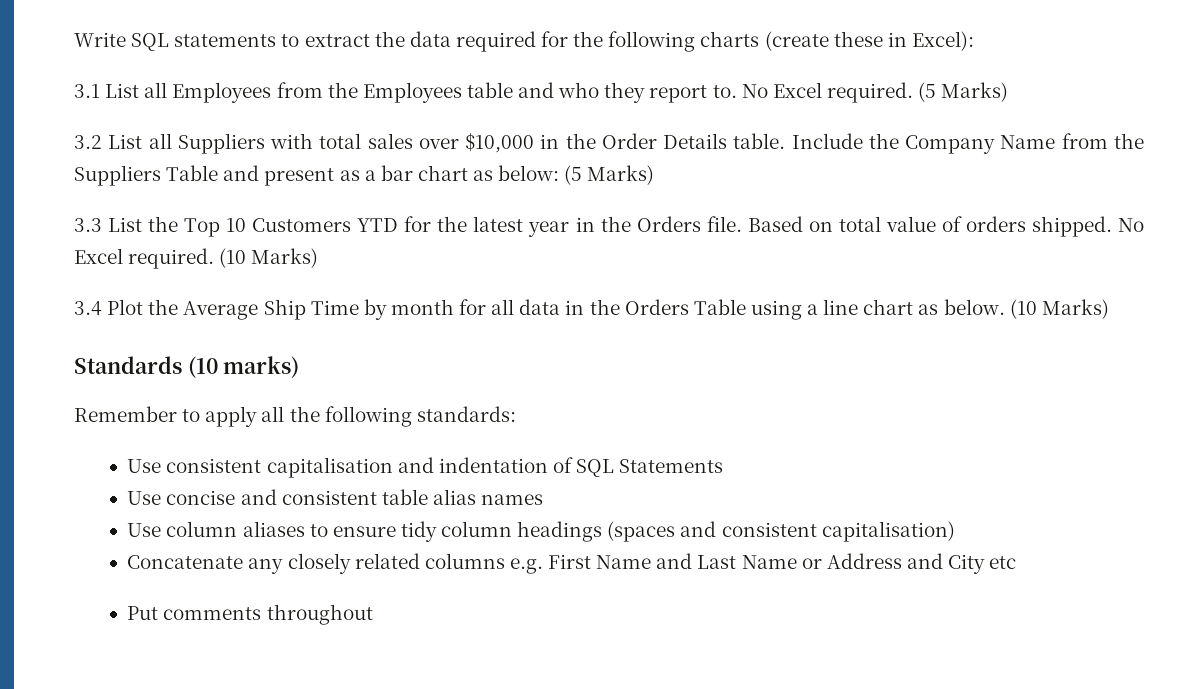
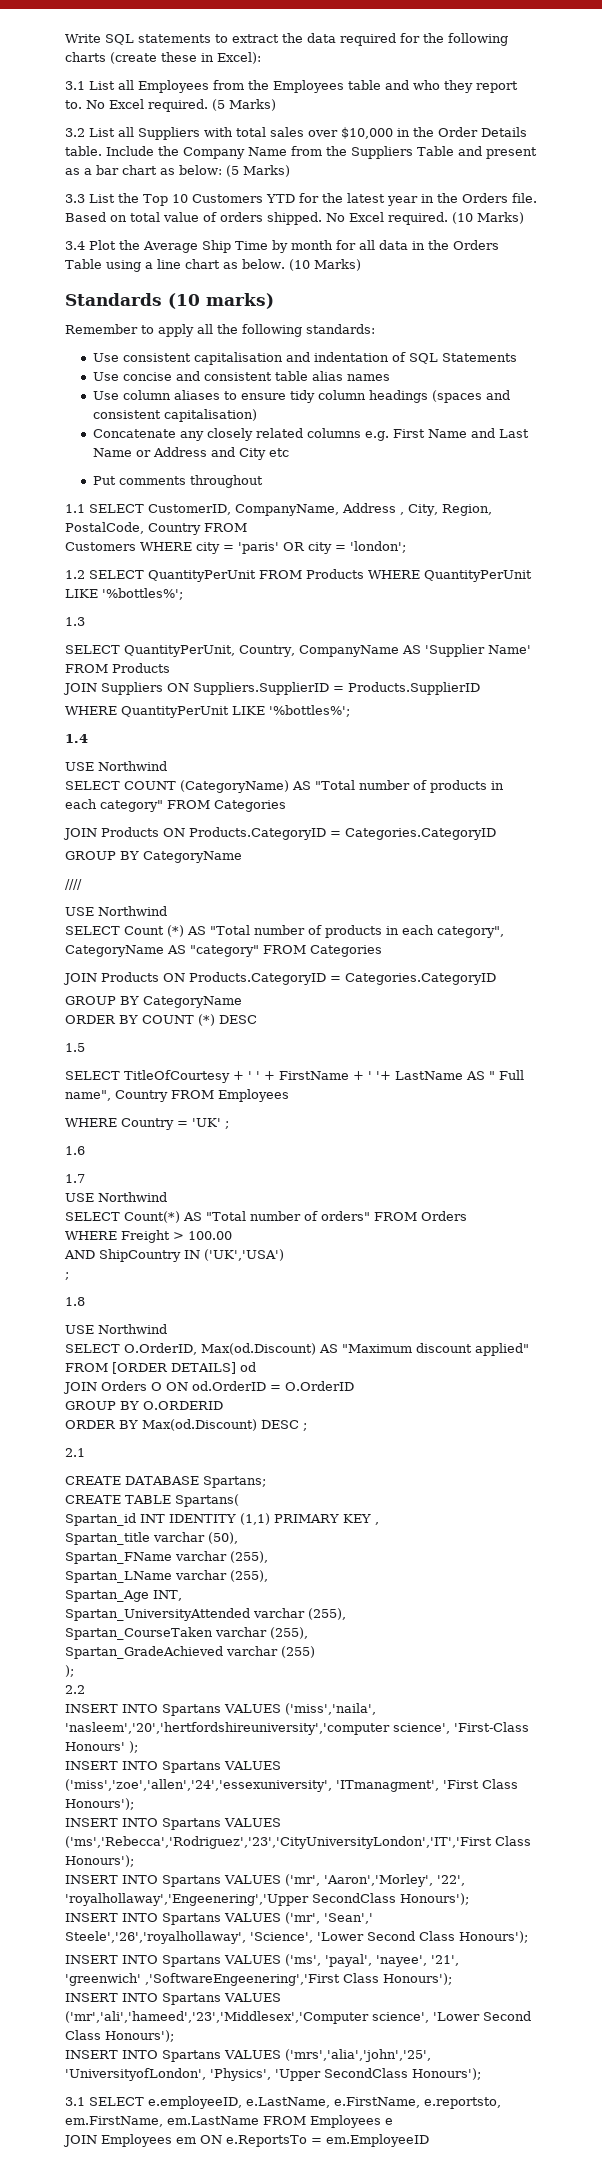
+ 1.1 SELECT CustomerID, CompanyName, Address , City, Region, PostalCode, Country FROM
+ Customers WHERE city = 'paris' OR city = 'london';
+ 1.2 SELECT QuantityPerUnit FROM Products WHERE QuantityPerUnit LIKE '%bottles%';
+ 1.3
+ SELECT QuantityPerUnit, Country, CompanyName AS 'Supplier Name' FROM Products
+ JOIN Suppliers ON Suppliers.SupplierID = Products.SupplierID
+ WHERE QuantityPerUnit LIKE '%bottles%';
+ 1.4
+ USE Northwind
+ SELECT COUNT (CategoryName) AS "Total number of products in each category" FROM Categories
+ JOIN Products ON Products.CategoryID = Categories.CategoryID
+ GROUP BY CategoryName
+ ////
+ USE Northwind
+ SELECT Count (*) AS "Total number of products in each category", CategoryName AS "category" FROM Categories
+ JOIN Products ON Products.CategoryID = Categories.CategoryID
+ GROUP BY CategoryName
+ ORDER BY COUNT (*) DESC
+ 1.5
+ SELECT TitleOfCourtesy + ' ' + FirstName + ' '+ LastName AS " Full name", Country FROM Employees
+ WHERE Country = 'UK' ;
+ 1.6
+ 1.7
+ USE Northwind
+ SELECT Count(*) AS "Total number of orders" FROM Orders
+ WHERE Freight > 100.00
+ AND ShipCountry IN ('UK','USA')
+ ;
+ 1.8
+ USE Northwind
+ SELECT O.OrderID, Max(od.Discount) AS "Maximum discount applied" FROM [ORDER DETAILS] od
+ JOIN Orders O ON od.OrderID = O.OrderID
+ GROUP BY O.ORDERID
+ ORDER BY Max(od.Discount) DESC ;
+ 2.1
+ CREATE DATABASE Spartans;
+ CREATE TABLE Spartans(
+ Spartan_id INT IDENTITY (1,1) PRIMARY KEY ,
+ Spartan_title varchar (50),
+ Spartan_FName varchar (255),
+ Spartan_LName varchar (255),
+ Spartan_Age INT,
+ Spartan_UniversityAttended varchar (255),
+ Spartan_CourseTaken varchar (255),
+ Spartan_GradeAchieved varchar (255)
+ );
+ 2.2
+ INSERT INTO Spartans VALUES ('miss','naila', 'nasleem','20','hertfordshireuniversity','computer science', 'First-Class Honours' );
+ INSERT INTO Spartans VALUES ('miss','zoe','allen','24','essexuniversity', 'ITmanagment', 'First Class Honours');
+ INSERT INTO Spartans VALUES ('ms','Rebecca','Rodriguez','23','CityUniversityLondon','IT','First Class Honours');
+ INSERT INTO Spartans VALUES ('mr', 'Aaron','Morley', '22', 'royalhollaway','Engeenering','Upper SecondClass Honours');
+ INSERT INTO Spartans VALUES ('mr', 'Sean',' Steele','26','royalhollaway', 'Science', 'Lower Second Class Honours');
+ INSERT INTO Spartans VALUES ('ms', 'payal', 'nayee', '21', 'greenwich' ,'SoftwareEngeenering','First Class Honours');
+ INSERT INTO Spartans VALUES ('mr','ali','hameed','23','Middlesex','Computer science', 'Lower Second Class Honours');
+ INSERT INTO Spartans VALUES ('mrs','alia','john','25', 'UniversityofLondon', 'Physics', 'Upper SecondClass Honours');
+ 3.1 SELECT e.employeeID, e.LastName, e.FirstName, e.reportsto, em.FirstName, em.LastName FROM Employees e
+ JOIN Employees em ON e.ReportsTo = em.EmployeeID

